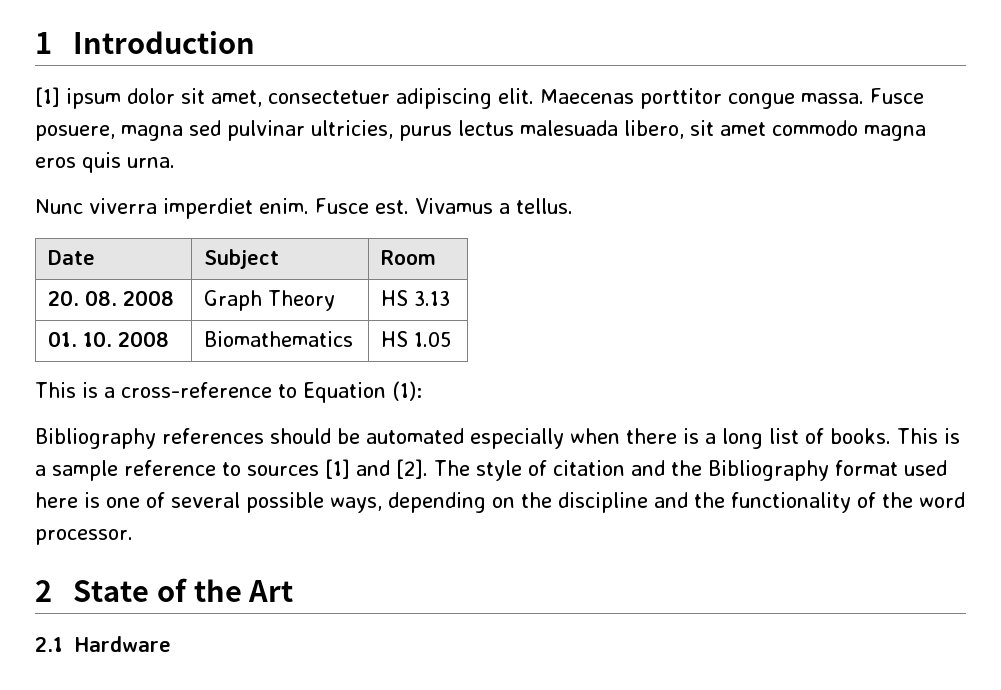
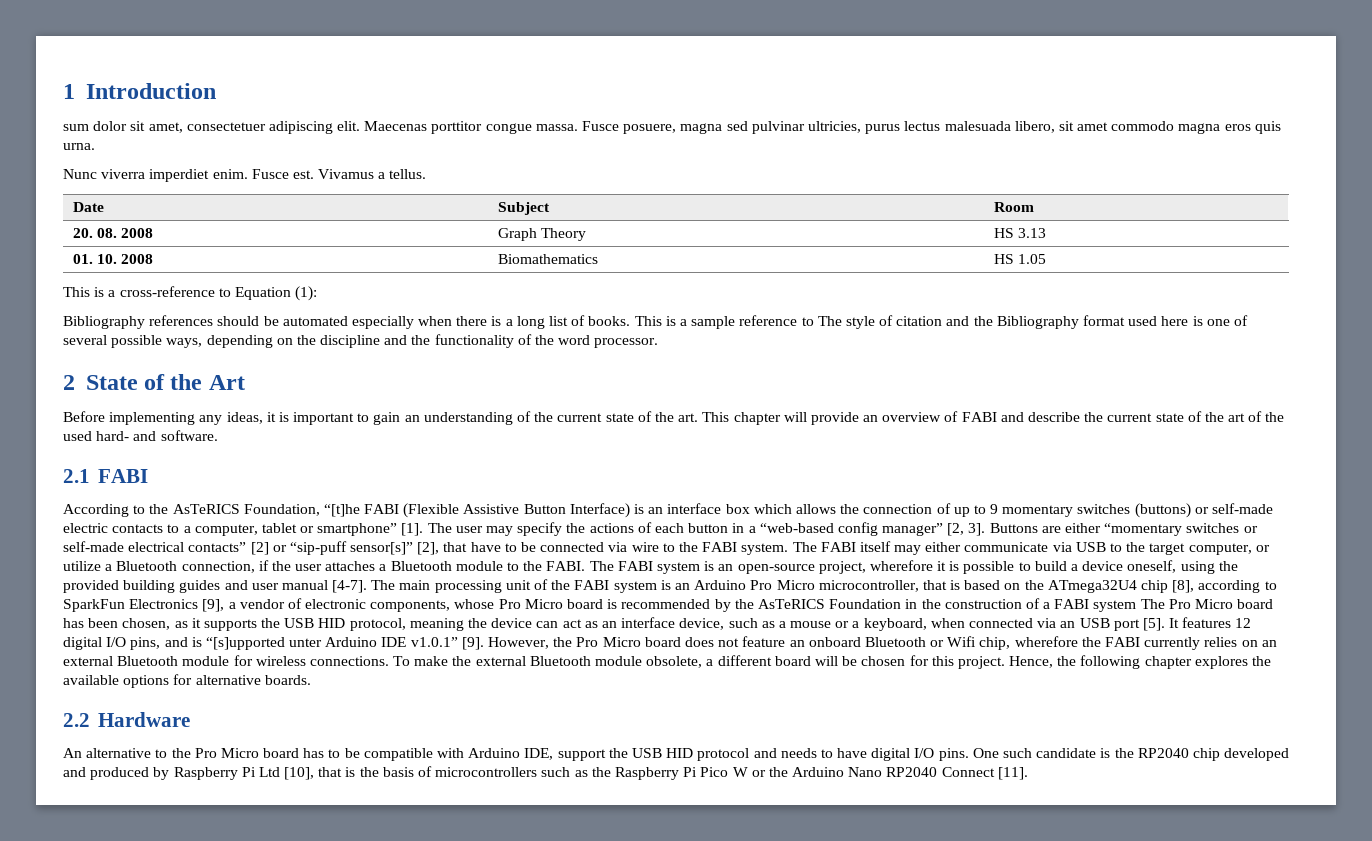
- [1] ipsum dolor sit amet, consectetuer adipiscing elit.
+ sum dolor sit amet, consectetuer adipiscing elit.
- This is a sample reference to sources [1] and [2]. The style of citation and the Bibliography format used here is one of several possible ways, depending on the discipline and the functionality of the word processor.
+ This is a sample reference to The style of citation and the Bibliography format used here is one of several possible ways, depending on the discipline and the functionality of the word processor.
- 2.1 Hardware
+ Before implementing any ideas, it is important to gain an understanding of the current state of the art. This chapter will provide an overview of FABI and describe the current state of the art of the used hard- and software.
+ 2.1 FABI
+ According to the AsTeRICS Foundation, “[t]he FABI (Flexible Assistive Button Interface) is an interface box which allows the connection of up to 9 momentary switches (buttons) or self-made electric contacts to a computer, tablet or smartphone” [1]. The user may specify the actions of each button in a “web-based config manager” [2, 3]. Buttons are either “momentary switches or self-made electrical contacts” [2] or “sip-puff sensor[s]” [2], that have to be connected via wire to the FABI system. The FABI itself may either communicate via USB to the target computer, or utilize a Bluetooth connection, if the user attaches a Bluetooth module to the FABI. The FABI system is an open-source project, wherefore it is possible to build a device oneself, using the provided building guides and user manual [4-7]. The main processing unit of the FABI system is an Arduino Pro Micro microcontroller, that is based on the ATmega32U4 chip [8], according to SparkFun Electronics [9], a vendor of electronic components, whose Pro Micro board is recommended by the AsTeRICS Foundation in the construction of a FABI system The Pro Micro board has been chosen, as it supports the USB HID protocol, meaning the device can act as an interface device, such as a mouse or a keyboard, when connected via an USB port [5]. It features 12 digital I/O pins, and is “[s]upported unter Arduino IDE v1.0.1” [9]. However, the Pro Micro board does not feature an onboard Bluetooth or Wifi chip, wherefore the FABI currently relies on an external Bluetooth module for wireless connections. To make the external Bluetooth module obsolete, a different board will be chosen for this project. Hence, the following chapter explores the available options for alternative boards.
+ 2.2 Hardware
+ An alternative to the Pro Micro board has to be compatible with Arduino IDE, support the USB HID protocol and needs to have digital I/O pins. One such candidate is the RP2040 chip developed and produced by Raspberry Pi Ltd [10], that is the basis of microcontrollers such as the Raspberry Pi Pico W or the Arduino Nano RP2040 Connect [11].

